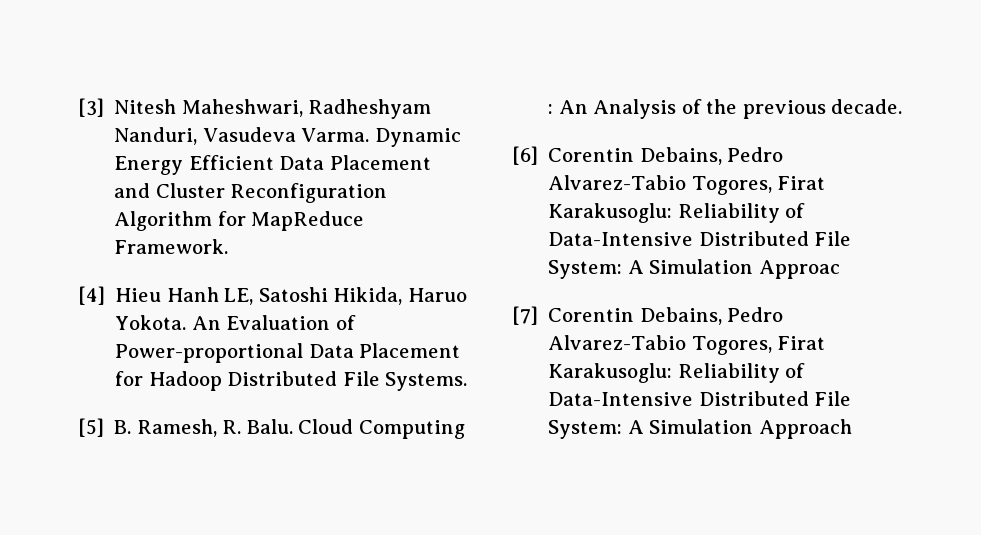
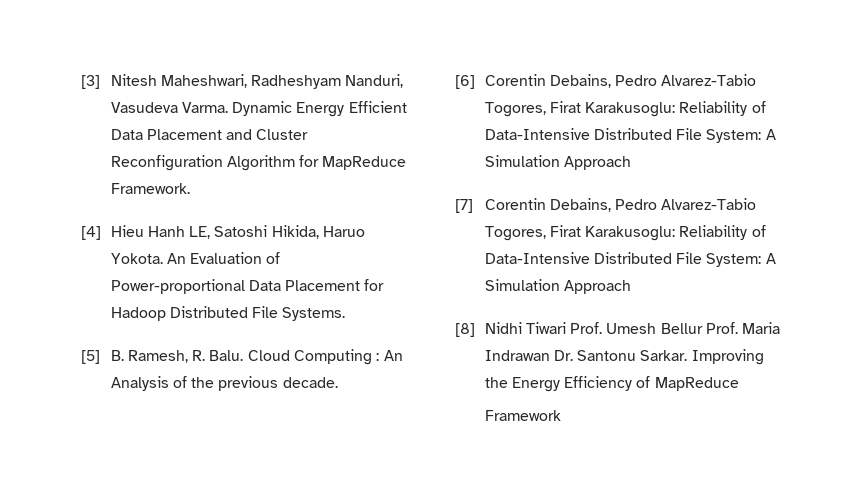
- [6] Corentin Debains, Pedro Alvarez-Tabio Togores, Firat Karakusoglu: Reliability of Data-Intensive Distributed File System: A Simulation Approac
+ [6] Corentin Debains, Pedro Alvarez-Tabio Togores, Firat Karakusoglu: Reliability of Data-Intensive Distributed File System: A Simulation Approach
+ [8] Nidhi Tiwari Prof. Umesh Bellur Prof. Maria Indrawan Dr. Santonu Sarkar. Improving the Energy Efficiency of MapReduce
+ Framework

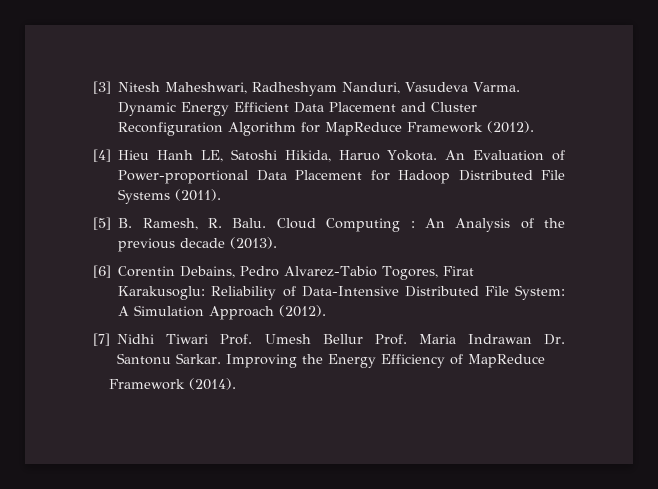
- Dynamic Energy Efficient Data Placement and Cluster Reconfiguration Algorithm for MapReduce Framework.
+ Dynamic Energy Efficient Data Placement and Cluster Reconfiguration Algorithm for MapReduce Framework (2012).
- An Evaluation of Power-proportional Data Placement for Hadoop Distributed File Systems.
+ An Evaluation of Power-proportional Data Placement for Hadoop Distributed File Systems (2011).
- Cloud Computing : An Analysis of the previous decade.
+ Cloud Computing : An Analysis of the previous decade (2013).
- [6] Corentin Debains, Pedro Alvarez-Tabio Togores, Firat Karakusoglu: Reliability of Data-Intensive Distributed File System: A Simulation Approach
- [7] Corentin Debains, Pedro Alvarez-Tabio Togores, Firat Karakusoglu: Reliability of Data-Intensive Distributed File System: A Simulation Approach
- [8] Nidhi Tiwari Prof. Umesh Bellur Prof. Maria Indrawan Dr. Santonu Sarkar.
+ [6] Corentin Debains, Pedro Alvarez-Tabio Togores, Firat Karakusoglu: Reliability of Data-Intensive Distributed File System: A Simulation Approach (2012).
+ [7] Nidhi Tiwari Prof. Umesh Bellur Prof. Maria Indrawan Dr. Santonu Sarkar.
- Framework
+ Framework (2014).

